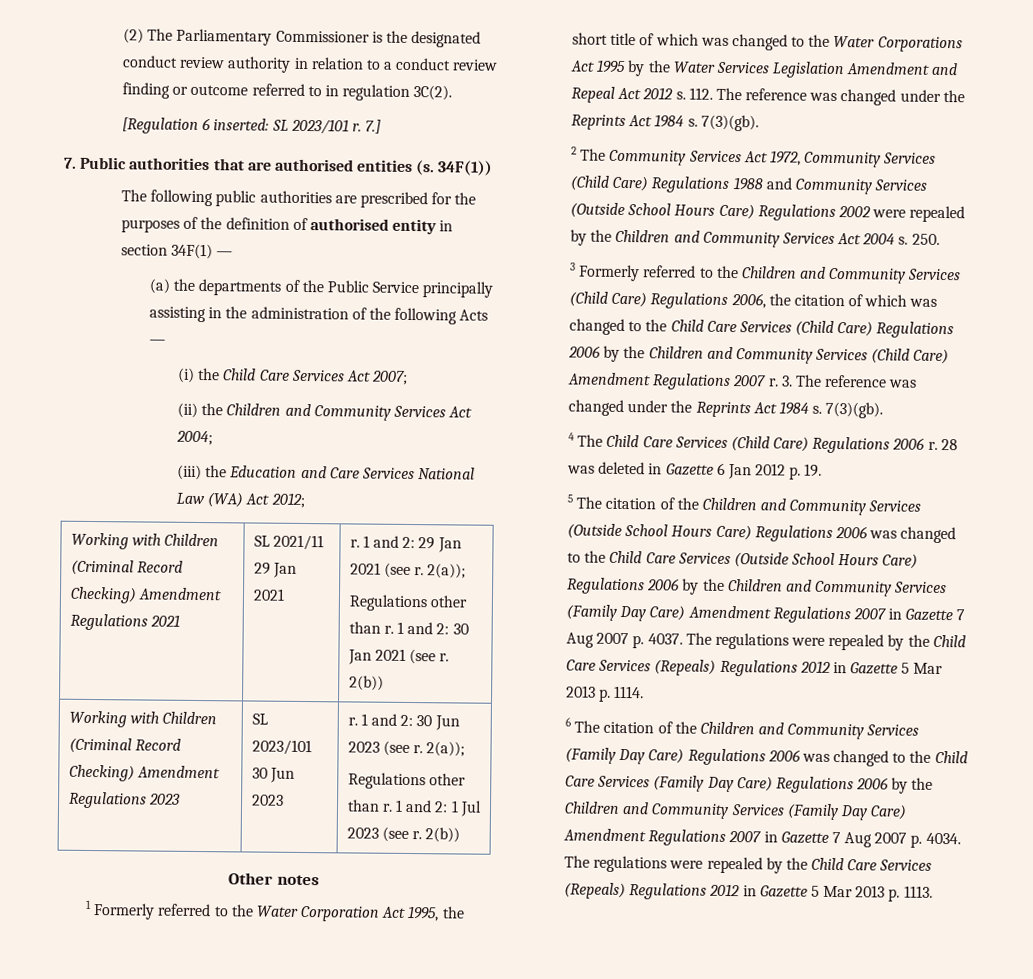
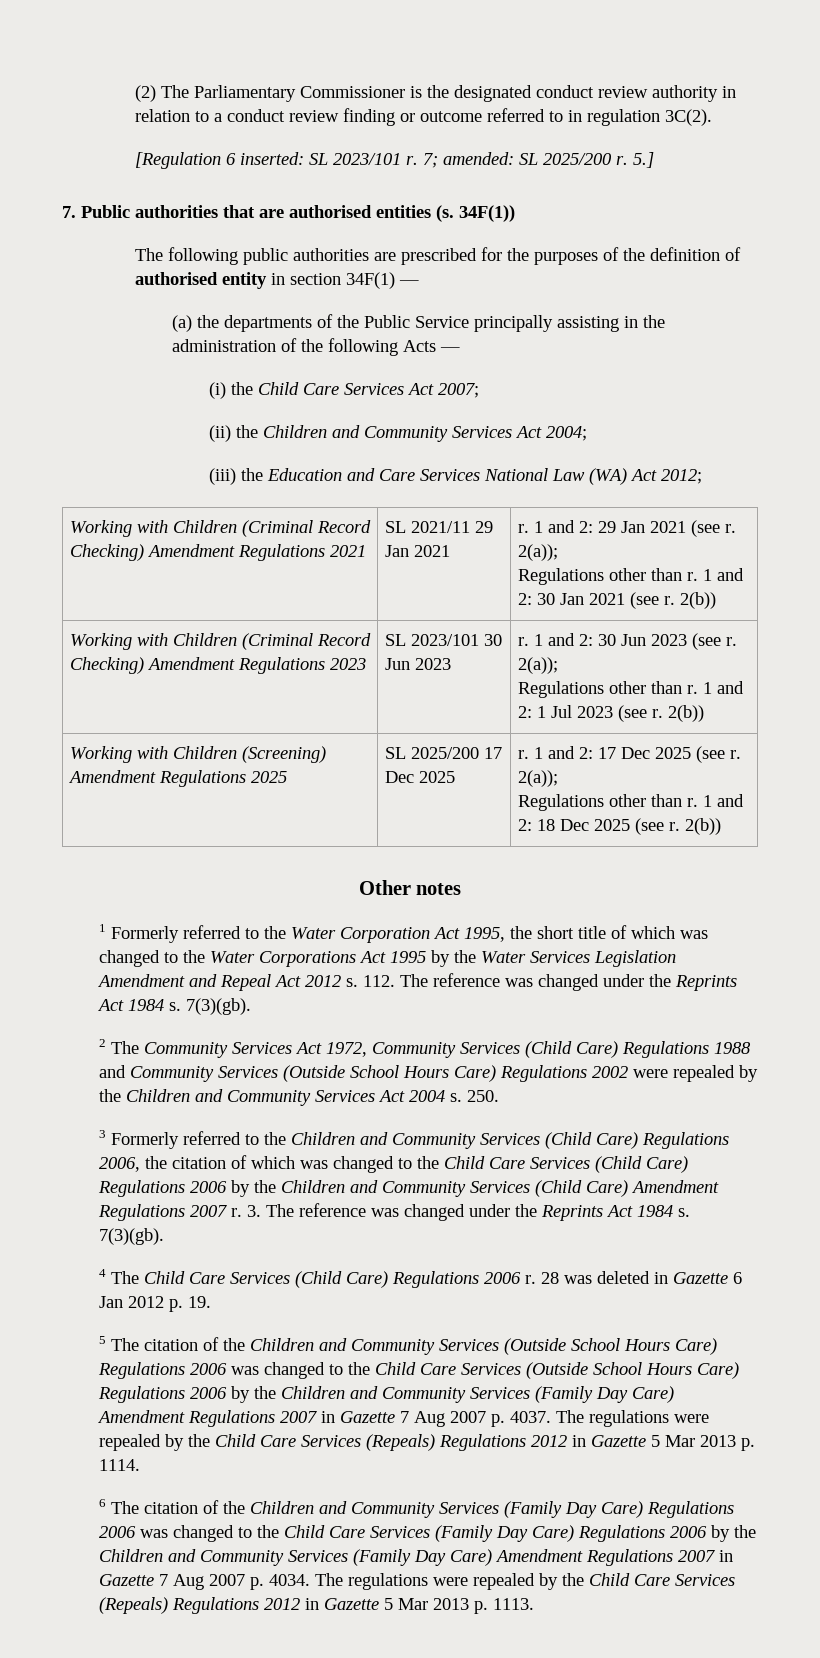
- 7.]
+ 7; amended: SL 2025/200 r. 5.]
+ Working with Children (Screening) Amendment Regulations 2025 | SL 2025/200 17 Dec 2025 | r. 1 and 2: 17 Dec 2025 (see r. 2(a));
+ Regulations other than r. 1 and 2: 18 Dec 2025 (see r. 2(b))

